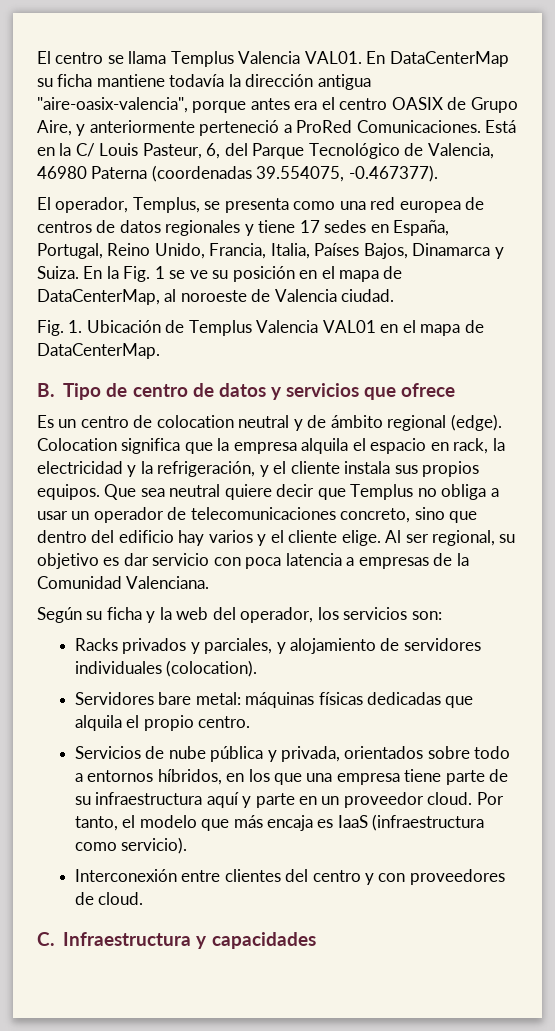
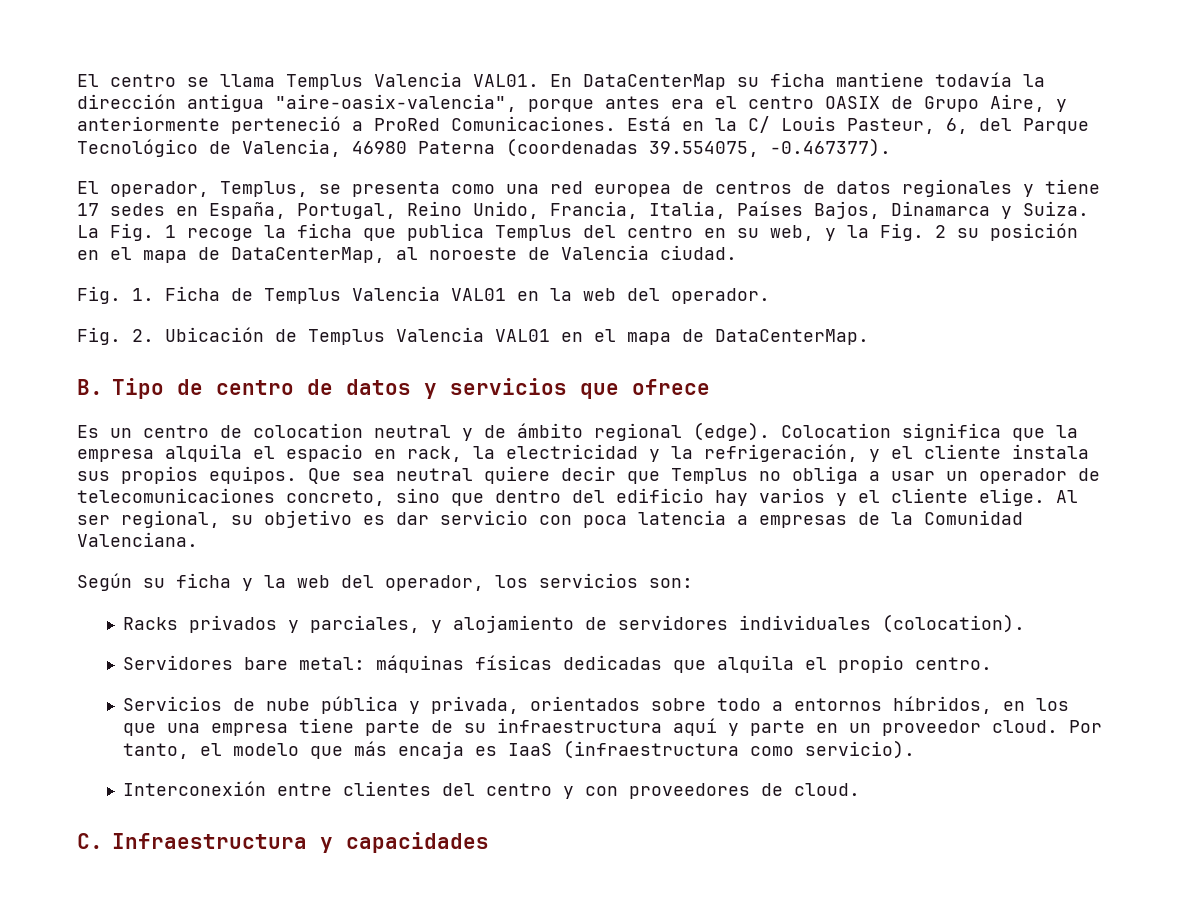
- En la Fig. 1 se ve su posición en el mapa de DataCenterMap, al noroeste de Valencia ciudad.
+ La Fig. 1 recoge la ficha que publica Templus del centro en su web, y la Fig. 2 su posición en el mapa de DataCenterMap, al noroeste de Valencia ciudad.
- Fig. 1. Ubicación de Templus Valencia VAL01 en el mapa de DataCenterMap.
+ Fig. 1. Ficha de Templus Valencia VAL01 en la web del operador.
+ Fig. 2. Ubicación de Templus Valencia VAL01 en el mapa de DataCenterMap.

